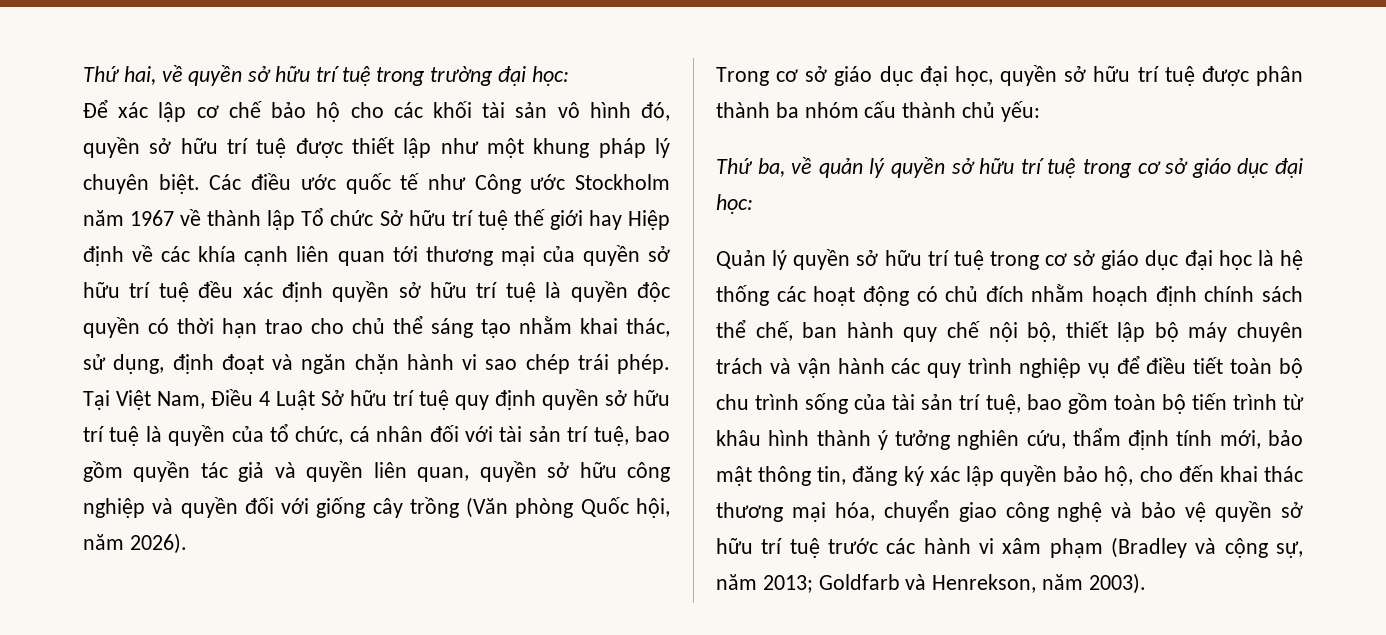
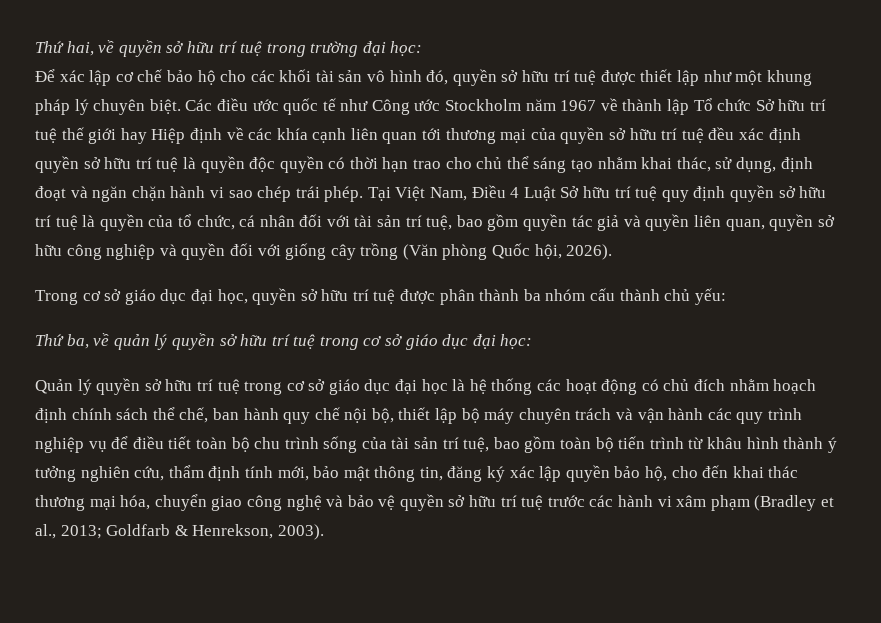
- Tại Việt Nam, Điều 4 Luật Sở hữu trí tuệ quy định quyền sở hữu trí tuệ là quyền của tổ chức, cá nhân đối với tài sản trí tuệ, bao gồm quyền tác giả và quyền liên quan, quyền sở hữu công nghiệp và quyền đối với giống cây trồng (Văn phòng Quốc hội, năm 2026).
+ Tại Việt Nam, Điều 4 Luật Sở hữu trí tuệ quy định quyền sở hữu trí tuệ là quyền của tổ chức, cá nhân đối với tài sản trí tuệ, bao gồm quyền tác giả và quyền liên quan, quyền sở hữu công nghiệp và quyền đối với giống cây trồng (Văn phòng Quốc hội, 2026).
- Quản lý quyền sở hữu trí tuệ trong cơ sở giáo dục đại học là hệ thống các hoạt động có chủ đích nhằm hoạch định chính sách thể chế, ban hành quy chế nội bộ, thiết lập bộ máy chuyên trách và vận hành các quy trình nghiệp vụ để điều tiết toàn bộ chu trình sống của tài sản trí tuệ, bao gồm toàn bộ tiến trình từ khâu hình thành ý tưởng nghiên cứu, thẩm định tính mới, bảo mật thông tin, đăng ký xác lập quyền bảo hộ, cho đến khai thác thương mại hóa, chuyển giao công nghệ và bảo vệ quyền sở hữu trí tuệ trước các hành vi xâm phạm (Bradley và cộng sự, năm 2013; Goldfarb và Henrekson, năm 2003).
+ Quản lý quyền sở hữu trí tuệ trong cơ sở giáo dục đại học là hệ thống các hoạt động có chủ đích nhằm hoạch định chính sách thể chế, ban hành quy chế nội bộ, thiết lập bộ máy chuyên trách và vận hành các quy trình nghiệp vụ để điều tiết toàn bộ chu trình sống của tài sản trí tuệ, bao gồm toàn bộ tiến trình từ khâu hình thành ý tưởng nghiên cứu, thẩm định tính mới, bảo mật thông tin, đăng ký xác lập quyền bảo hộ, cho đến khai thác thương mại hóa, chuyển giao công nghệ và bảo vệ quyền sở hữu trí tuệ trước các hành vi xâm phạm (Bradley et al., 2013; Goldfarb & Henrekson, 2003).

